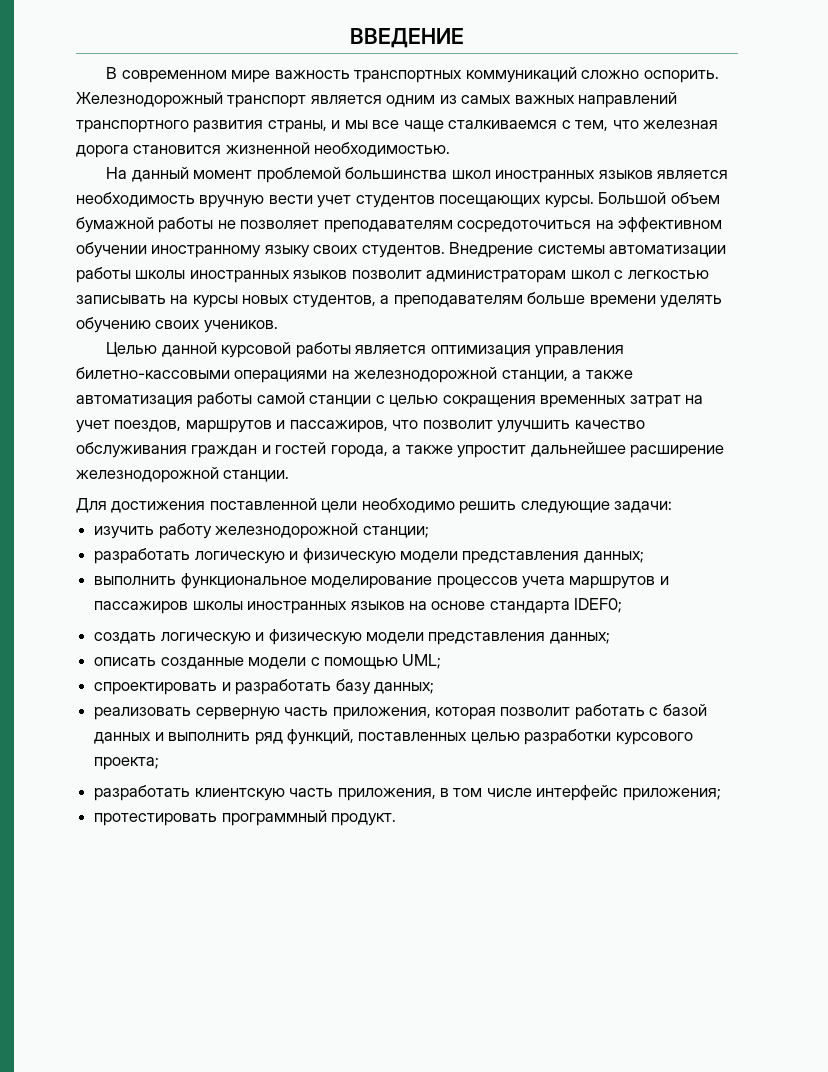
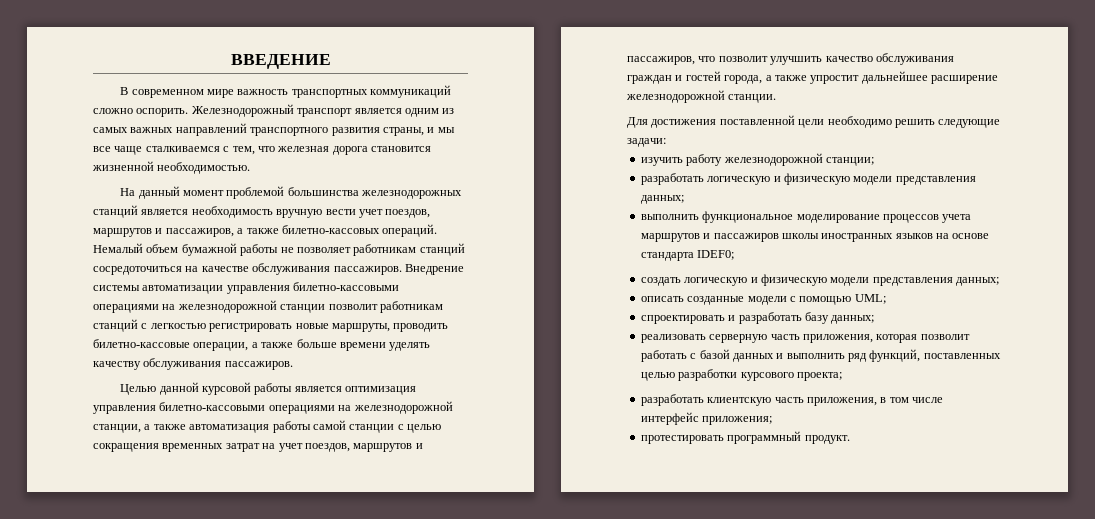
- На данный момент проблемой большинства школ иностранных языков является необходимость вручную вести учет студентов посещающих курсы. Большой объем бумажной работы не позволяет преподавателям сосредоточиться на эффективном обучении иностранному языку своих студентов. Внедрение системы автоматизации работы школы иностранных языков позволит администраторам школ с легкостью записывать на курсы новых студентов, а преподавателям больше времени уделять обучению своих учеников.
+ На данный момент проблемой большинства железнодорожных станций является необходимость вручную вести учет поездов, маршрутов и пассажиров, а также билетно-кассовых операций. Немалый объем бумажной работы не позволяет работникам станций сосредоточиться на качестве обслуживания пассажиров. Внедрение системы автоматизации управления билетно-кассовыми операциями на железнодорожной станции позволит работникам станций с легкостью регистрировать новые маршруты, проводить билетно-кассовые операции, а также больше времени уделять качеству обслуживания пассажиров.

